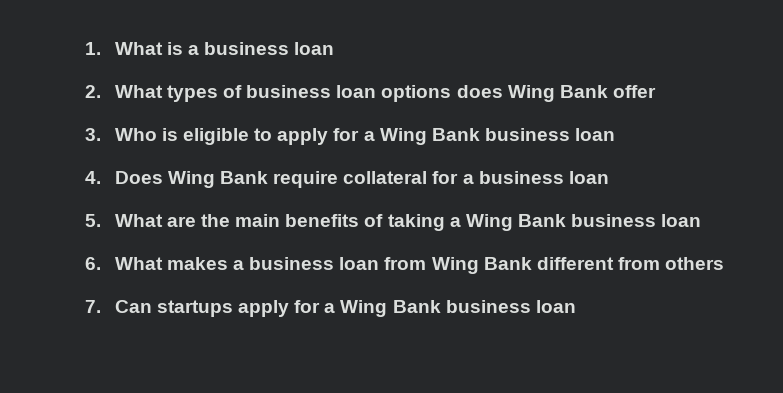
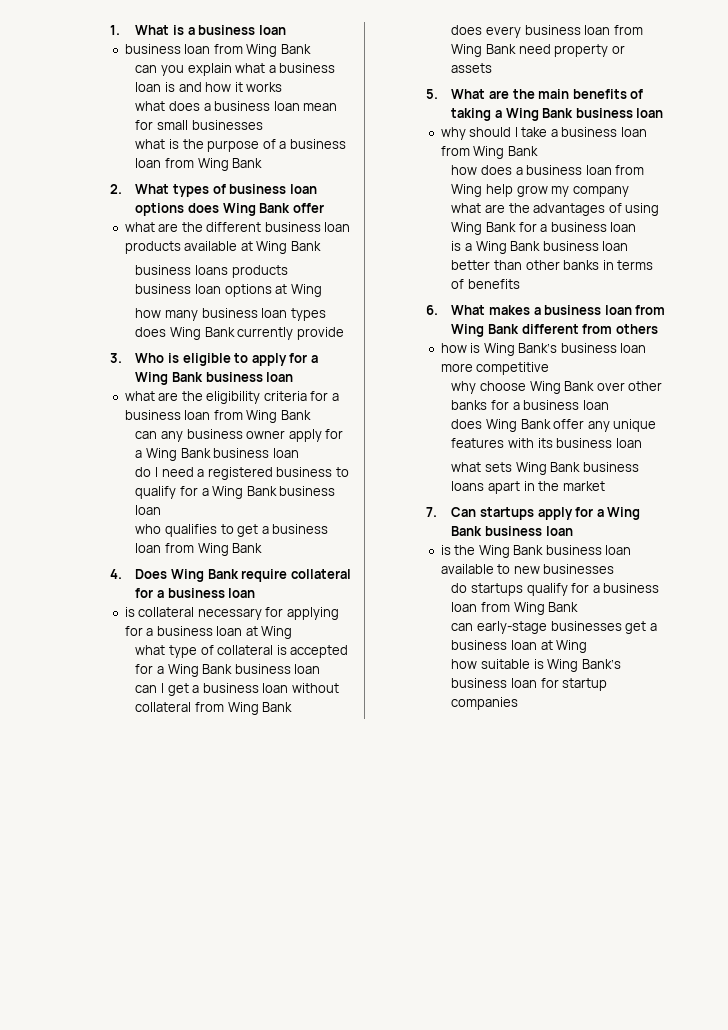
  1. What is a business loan
+ business loan from Wing Bank
+ can you explain what a business loan is and how it works
+ what does a business loan mean for small businesses
+ what is the purpose of a business loan from Wing Bank
+ what are the different business loan products available at Wing Bank
+ business loans products
+ business loan options at Wing
+ how many business loan types does Wing Bank currently provide
+ what are the eligibility criteria for a business loan from Wing Bank
+ can any business owner apply for a Wing Bank business loan
+ do I need a registered business to qualify for a Wing Bank business loan
+ who qualifies to get a business loan from Wing Bank
+ is collateral necessary for applying for a business loan at Wing
+ what type of collateral is accepted for a Wing Bank business loan
+ can I get a business loan without collateral from Wing Bank
+ does every business loan from Wing Bank need property or assets
+ why should I take a business loan from Wing Bank
+ how does a business loan from Wing help grow my company
+ what are the advantages of using Wing Bank for a business loan
+ is a Wing Bank business loan better than other banks in terms of benefits
+ how is Wing Bank’s business loan more competitive
+ why choose Wing Bank over other banks for a business loan
+ does Wing Bank offer any unique features with its business loan
+ what sets Wing Bank business loans apart in the market
+ is the Wing Bank business loan available to new businesses
+ do startups qualify for a business loan from Wing Bank
+ can early-stage businesses get a business loan at Wing
+ how suitable is Wing Bank’s business loan for startup companies

